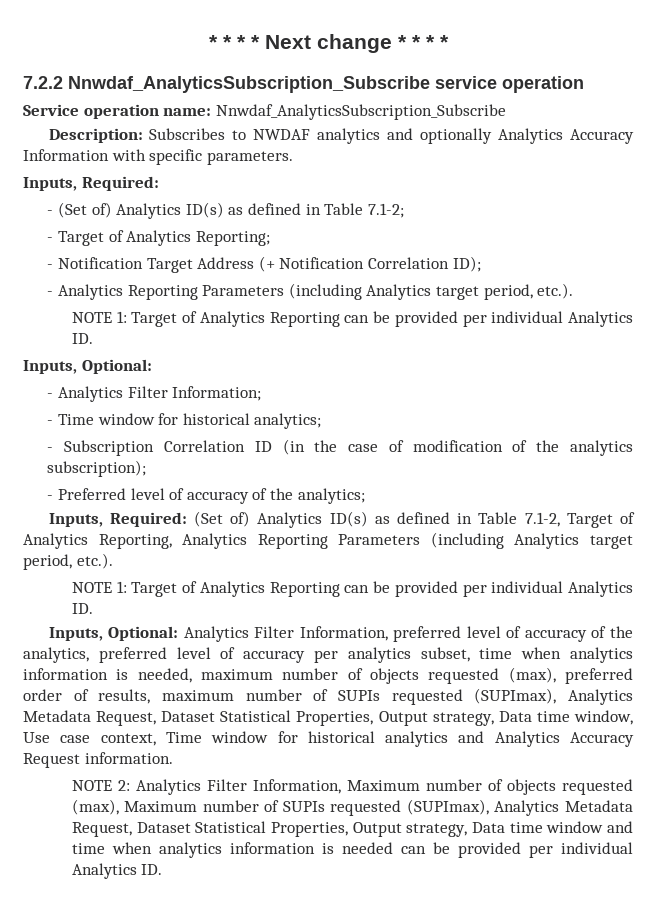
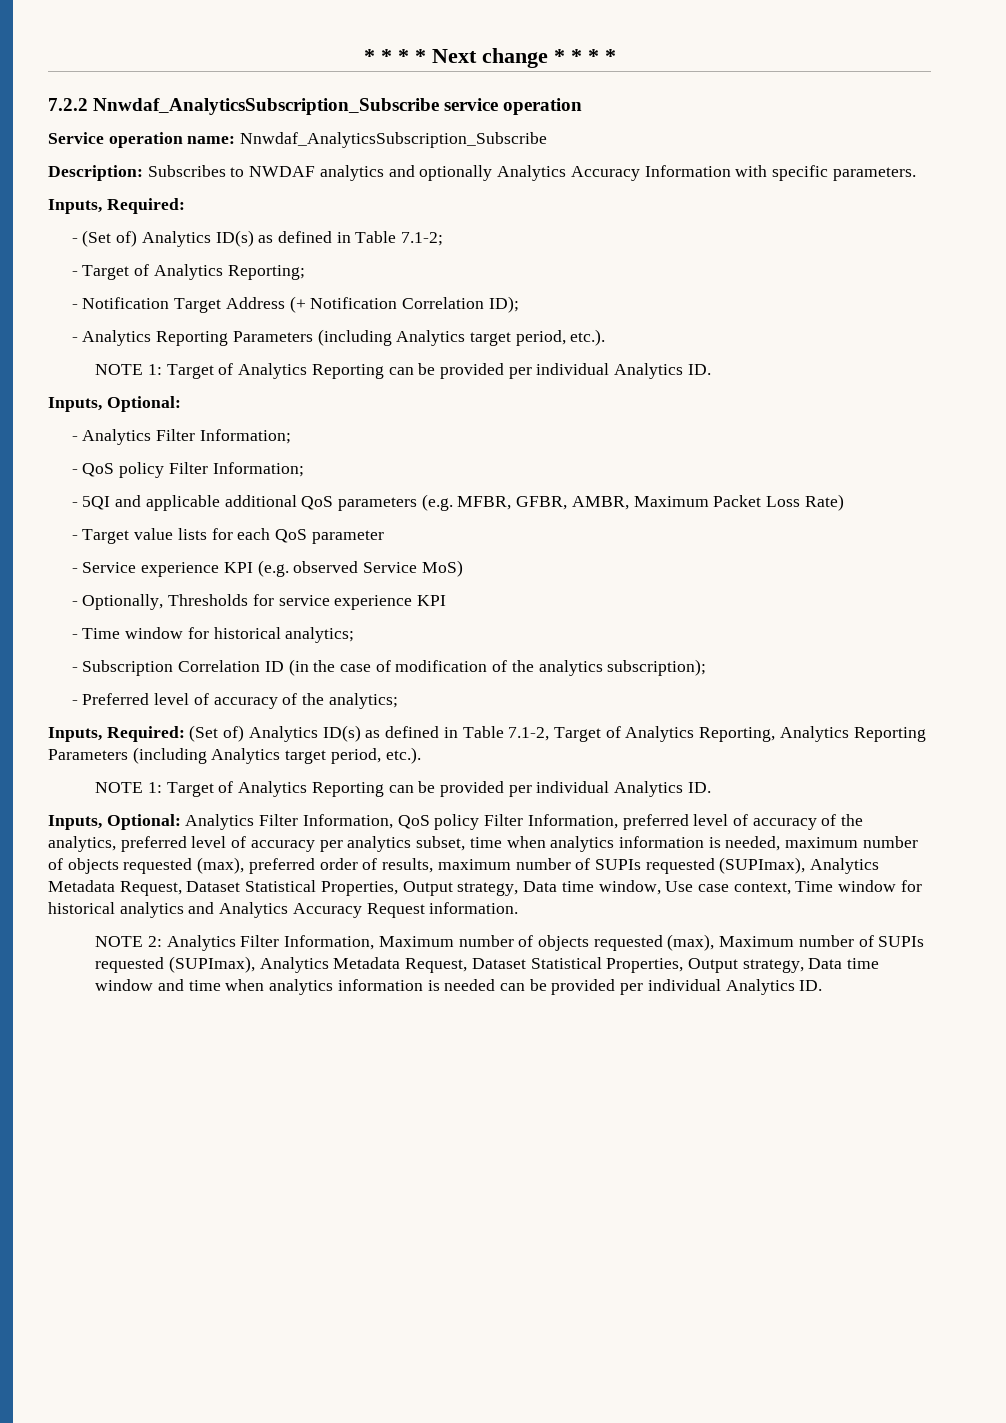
+ - QoS policy Filter Information;
+ - 5QI and applicable additional QoS parameters (e.g. MFBR, GFBR, AMBR, Maximum Packet Loss Rate)
+ - Target value lists for each QoS parameter
+ - Service experience KPI (e.g. observed Service MoS)
+ - Optionally, Thresholds for service experience KPI
- Analytics Filter Information, preferred level of accuracy of the analytics, preferred level of accuracy per analytics subset, time when analytics information is needed, maximum number of objects requested (max), preferred order of results, maximum number of SUPIs requested (SUPImax), Analytics Metadata Request, Dataset Statistical Properties, Output strategy, Data time window, Use case context, Time window for historical analytics and Analytics Accuracy Request information.
+ Analytics Filter Information, QoS policy Filter Information, preferred level of accuracy of the analytics, preferred level of accuracy per analytics subset, time when analytics information is needed, maximum number of objects requested (max), preferred order of results, maximum number of SUPIs requested (SUPImax), Analytics Metadata Request, Dataset Statistical Properties, Output strategy, Data time window, Use case context, Time window for historical analytics and Analytics Accuracy Request information.

